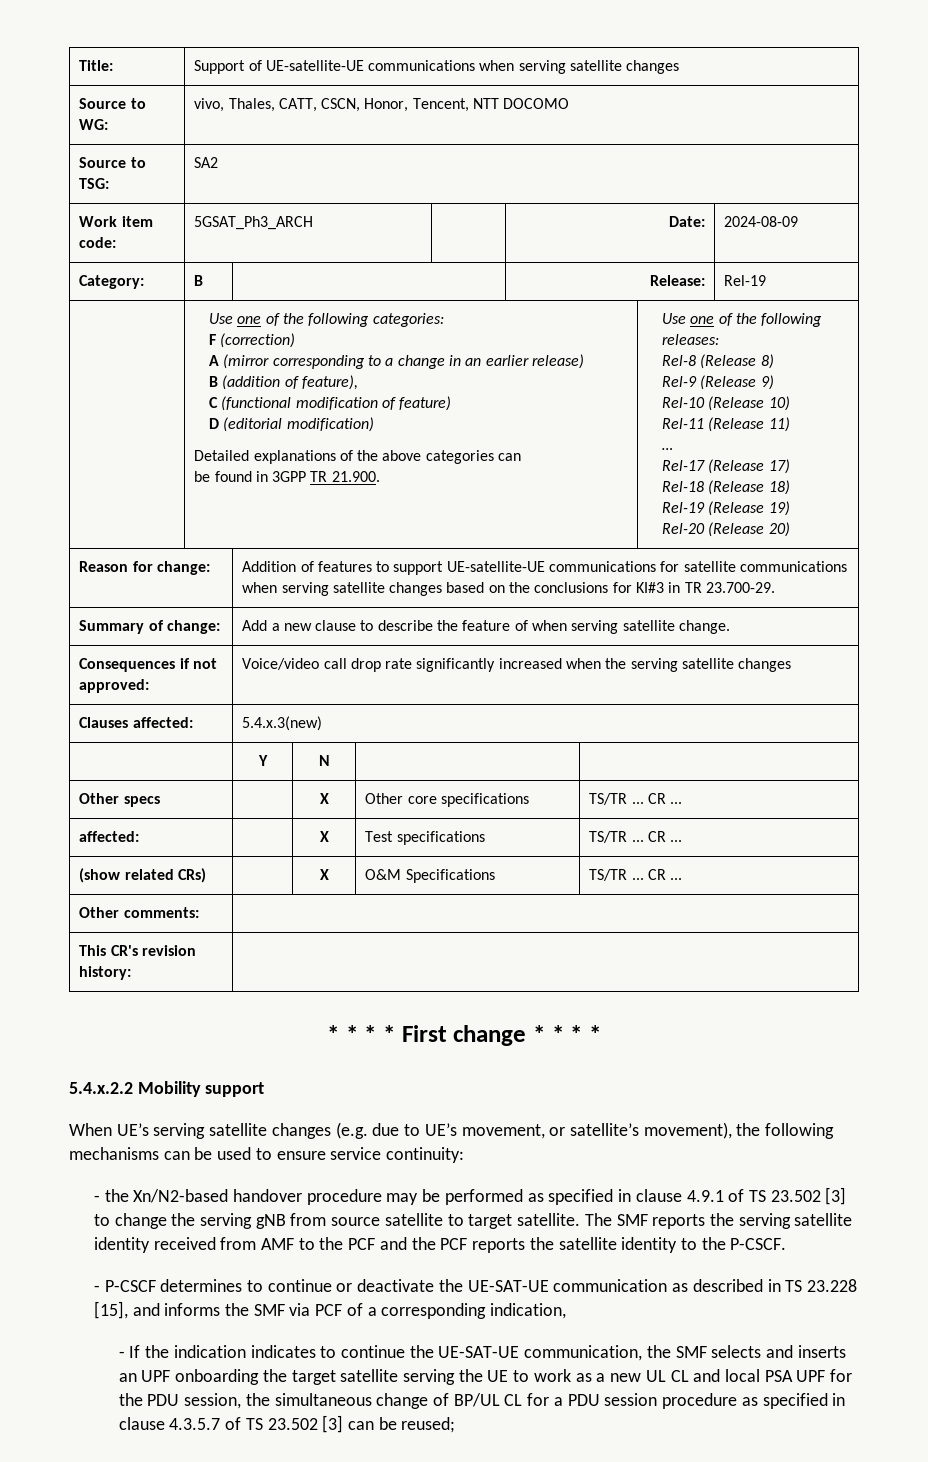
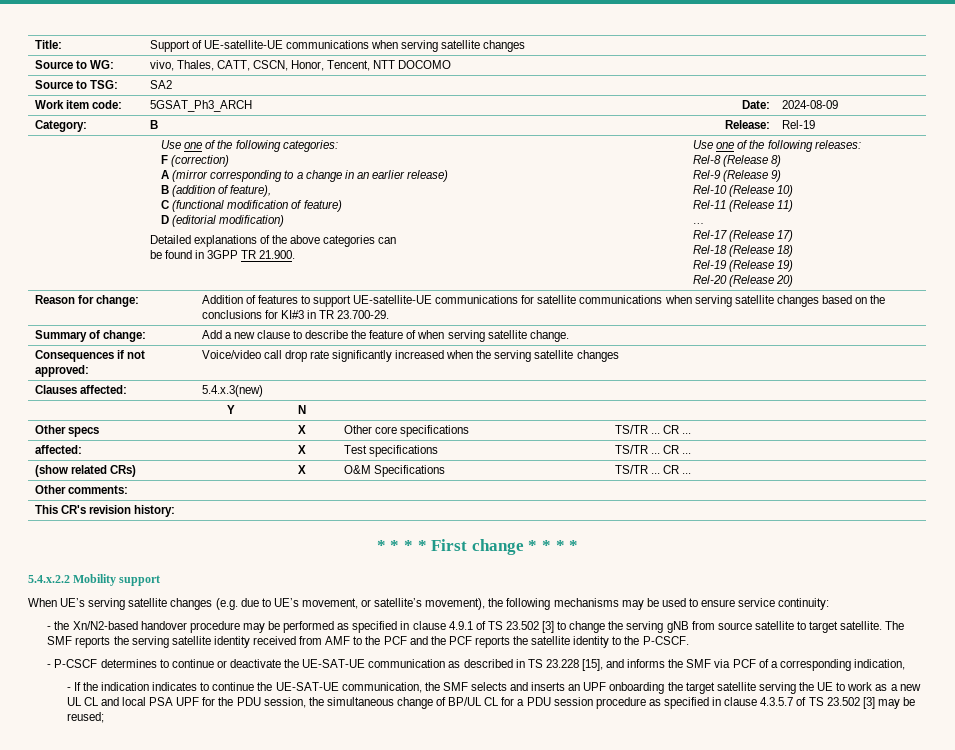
- When UE’s serving satellite changes (e.g. due to UE’s movement, or satellite’s movement), the following mechanisms can be used to ensure service continuity:
+ When UE’s serving satellite changes (e.g. due to UE’s movement, or satellite’s movement), the following mechanisms may be used to ensure service continuity:
- - If the indication indicates to continue the UE-SAT-UE communication, the SMF selects and inserts an UPF onboarding the target satellite serving the UE to work as a new UL CL and local PSA UPF for the PDU session, the simultaneous change of BP/UL CL for a PDU session procedure as specified in clause 4.3.5.7 of TS 23.502 [3] can be reused;
+ - If the indication indicates to continue the UE-SAT-UE communication, the SMF selects and inserts an UPF onboarding the target satellite serving the UE to work as a new UL CL and local PSA UPF for the PDU session, the simultaneous change of BP/UL CL for a PDU session procedure as specified in clause 4.3.5.7 of TS 23.502 [3] may be reused;

